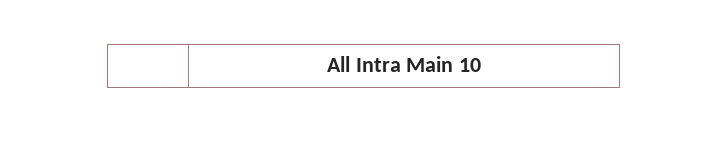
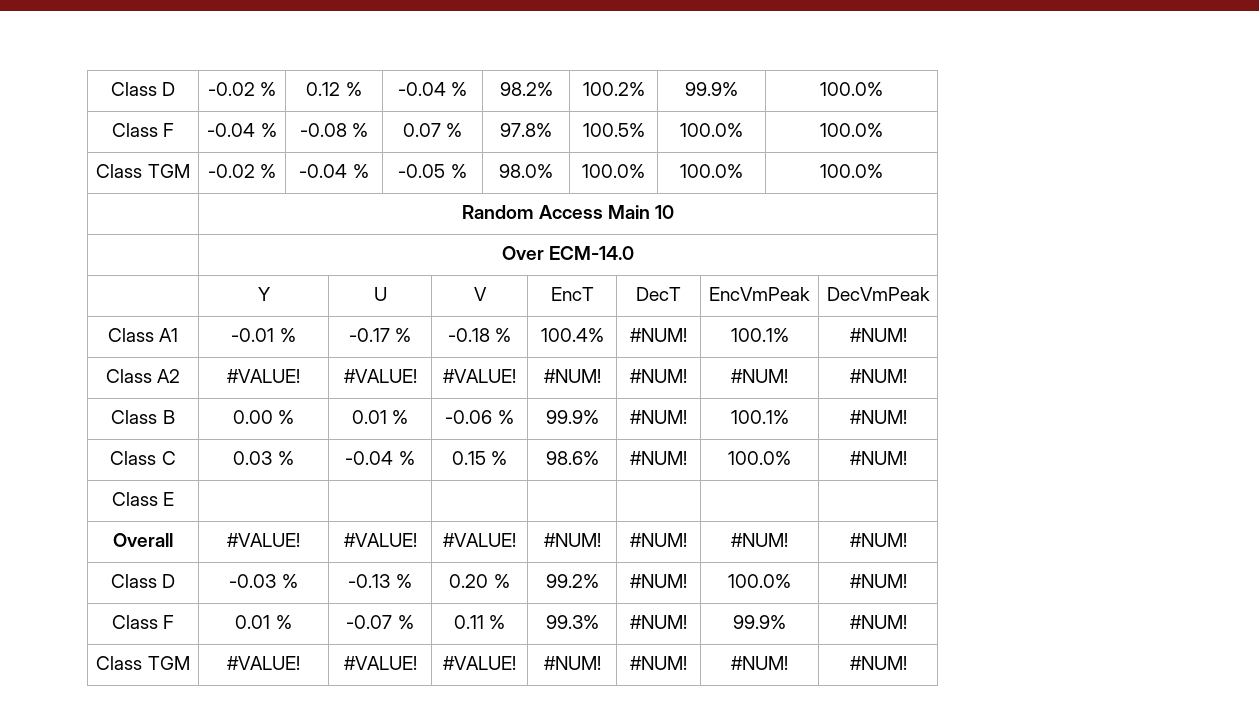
- | All Intra Main 10
+ Class D | -0.02 % | 0.12 % | -0.04 % | 98.2% | 100.2% | 99.9% | 100.0%
+ Class F | -0.04 % | -0.08 % | 0.07 % | 97.8% | 100.5% | 100.0% | 100.0%
+ Class TGM | -0.02 % | -0.04 % | -0.05 % | 98.0% | 100.0% | 100.0% | 100.0%
+ | Random Access Main 10
+ | Over ECM-14.0
+ | Y | U | V | EncT | DecT | EncVmPeak | DecVmPeak
+ Class A1 | -0.01 % | -0.17 % | -0.18 % | 100.4% | #NUM! | 100.1% | #NUM!
+ Class A2 | #VALUE! | #VALUE! | #VALUE! | #NUM! | #NUM! | #NUM! | #NUM!
+ Class B | 0.00 % | 0.01 % | -0.06 % | 99.9% | #NUM! | 100.1% | #NUM!
+ Class C | 0.03 % | -0.04 % | 0.15 % | 98.6% | #NUM! | 100.0% | #NUM!
+ Class E | | | | | | |
+ Overall | #VALUE! | #VALUE! | #VALUE! | #NUM! | #NUM! | #NUM! | #NUM!
+ Class D | -0.03 % | -0.13 % | 0.20 % | 99.2% | #NUM! | 100.0% | #NUM!
+ Class F | 0.01 % | -0.07 % | 0.11 % | 99.3% | #NUM! | 99.9% | #NUM!
+ Class TGM | #VALUE! | #VALUE! | #VALUE! | #NUM! | #NUM! | #NUM! | #NUM!

